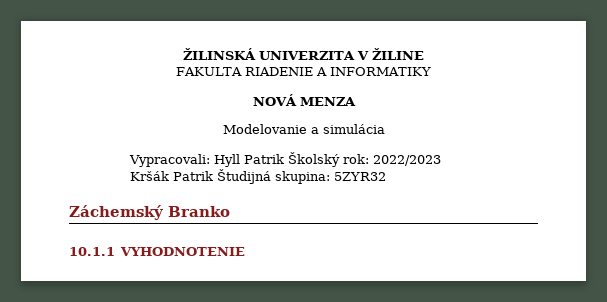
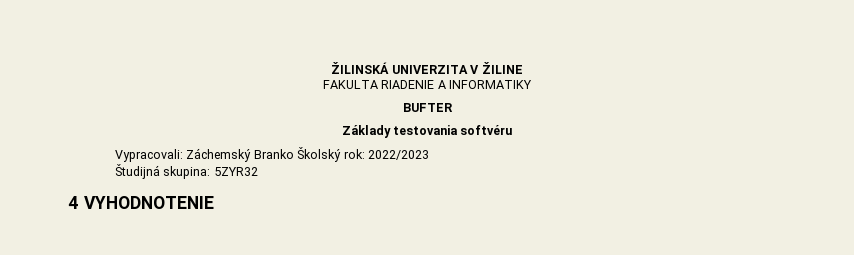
- NOVÁ MENZA
- Modelovanie a simulácia
+ BUFTER
+ Základy testovania softvéru
- Vypracovali: Hyll Patrik Školský rok: 2022/2023
+ Vypracovali: Záchemský Branko Školský rok: 2022/2023
- Kršák Patrik Študijná skupina: 5ZYR32
+ Študijná skupina: 5ZYR32
- Záchemský Branko
- 10.1.1 VYHODNOTENIE
+ 4 VYHODNOTENIE

